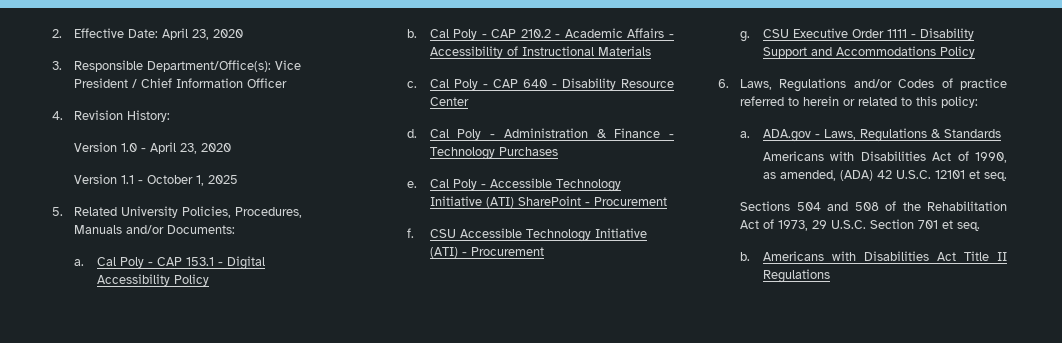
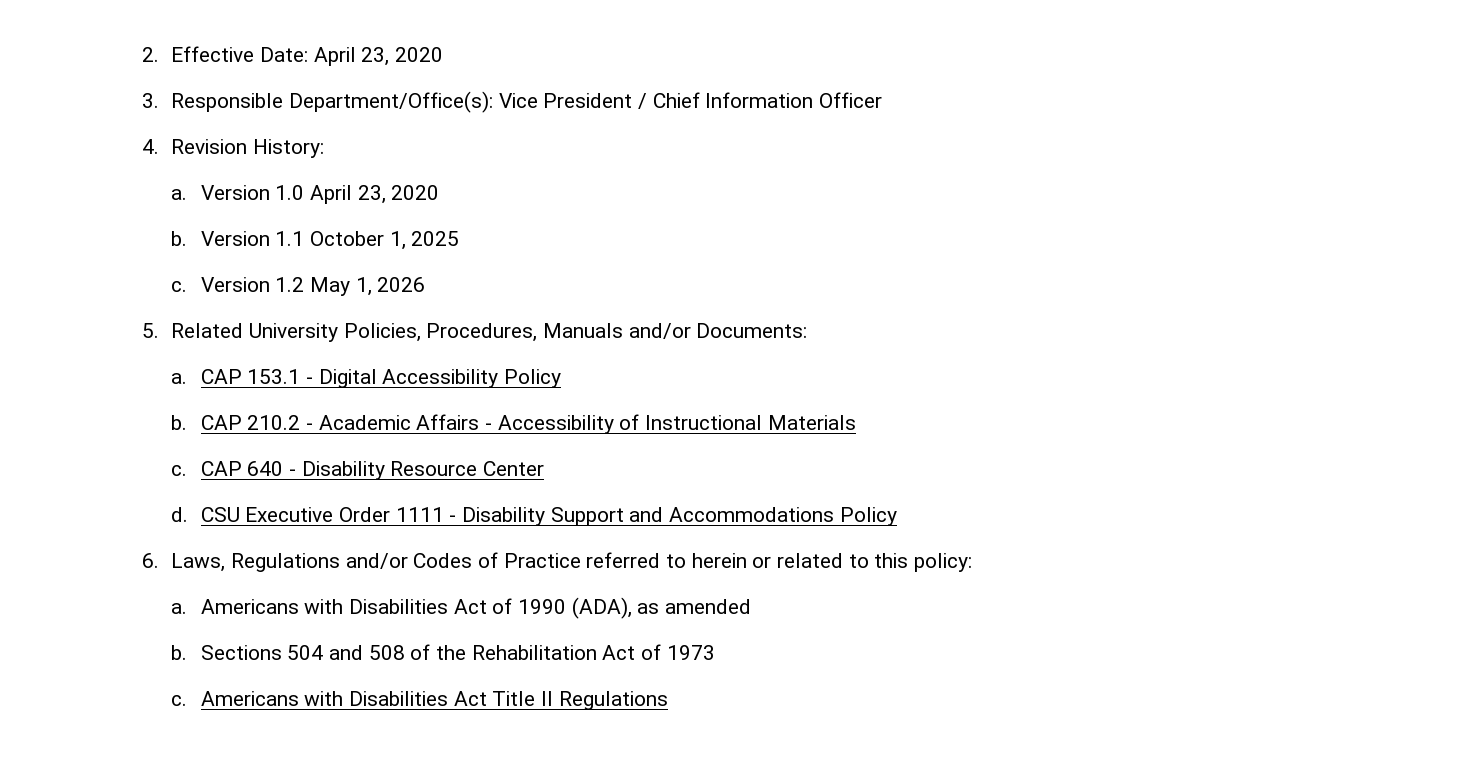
  4. Revision History:
- Version 1.0 - April 23, 2020
- Version 1.1 - October 1, 2025
+ a. Version 1.0 April 23, 2020
+ b. Version 1.1 October 1, 2025
+ c. Version 1.2 May 1, 2026
- Cal Poly - CAP 153.1 - Digital Accessibility Policy
+ CAP 153.1 - Digital Accessibility Policy
- Cal Poly - CAP 210.2 - Academic Affairs - Accessibility of Instructional Materials
+ CAP 210.2 - Academic Affairs - Accessibility of Instructional Materials
- Cal Poly - CAP 640 - Disability Resource Center
+ CAP 640 - Disability Resource Center
- Cal Poly - Administration & Finance - Technology Purchases
- e. Cal Poly - Accessible Technology Initiative (ATI) SharePoint - Procurement
- f. CSU Accessible Technology Initiative (ATI) - Procurement
- g.
- 6. Laws, Regulations and/or Codes of practice referred to herein or related to this policy:
+ 6. Laws, Regulations and/or Codes of Practice referred to herein or related to this policy:
- a. ADA.gov - Laws, Regulations & Standards
- Americans with Disabilities Act of 1990, as amended, (ADA) 42 U.S.C. 12101 et seq.
- Sections 504 and 508 of the Rehabilitation Act of 1973, 29 U.S.C. Section 701 et seq.
- b.
+ a. Americans with Disabilities Act of 1990 (ADA), as amended
+ b. Sections 504 and 508 of the Rehabilitation Act of 1973
+ c.

